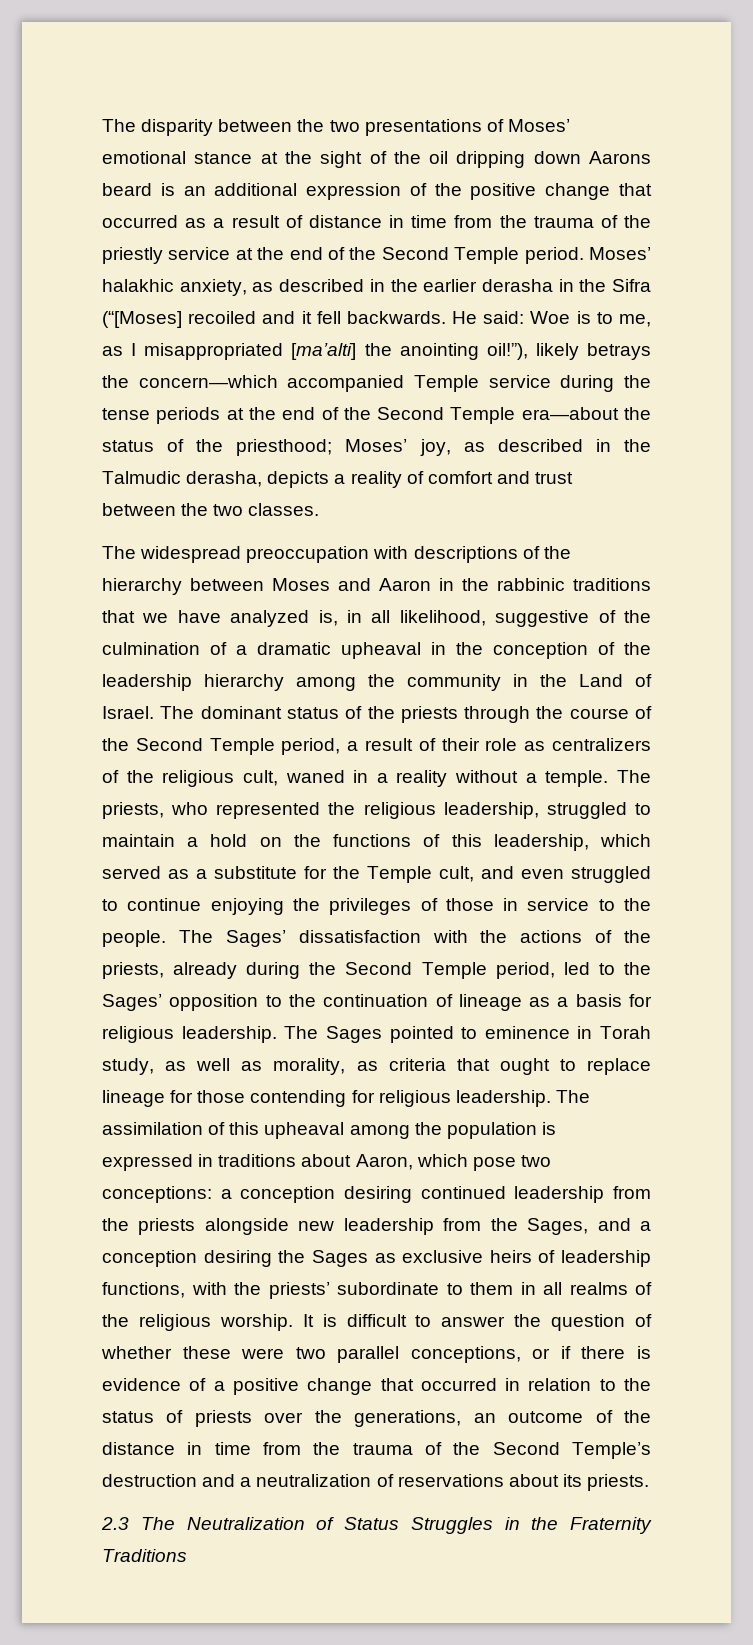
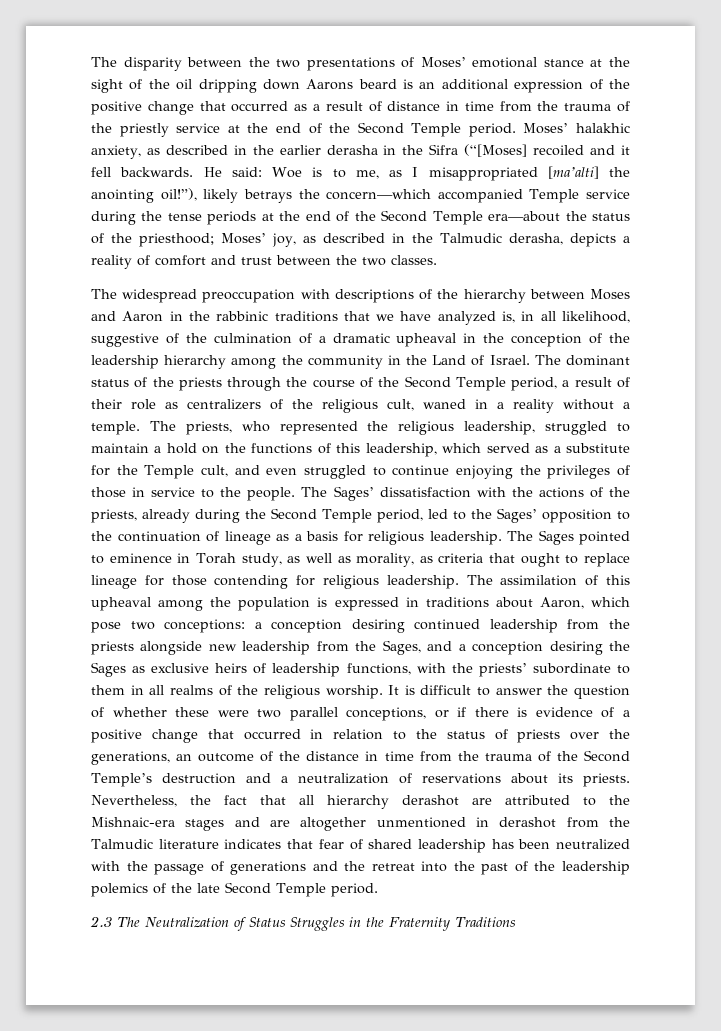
+ Nevertheless, the fact that all hierarchy derashot are attributed to the Mishnaic-era stages and are altogether unmentioned in derashot from the Talmudic literature indicates that fear of shared leadership has been neutralized with the passage of generations and the retreat into the past of the leadership polemics of the late Second Temple period.

